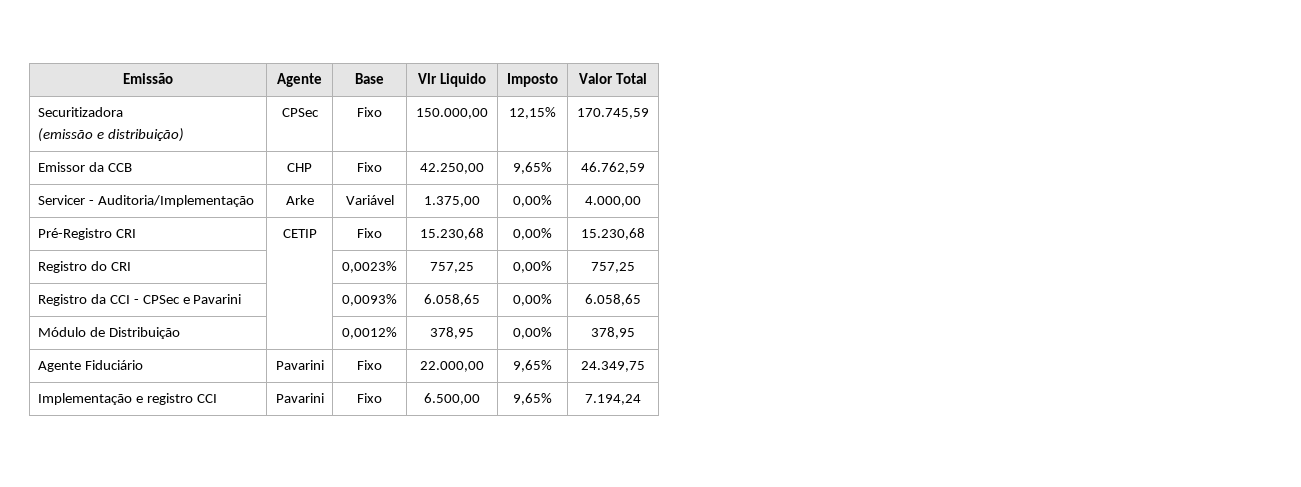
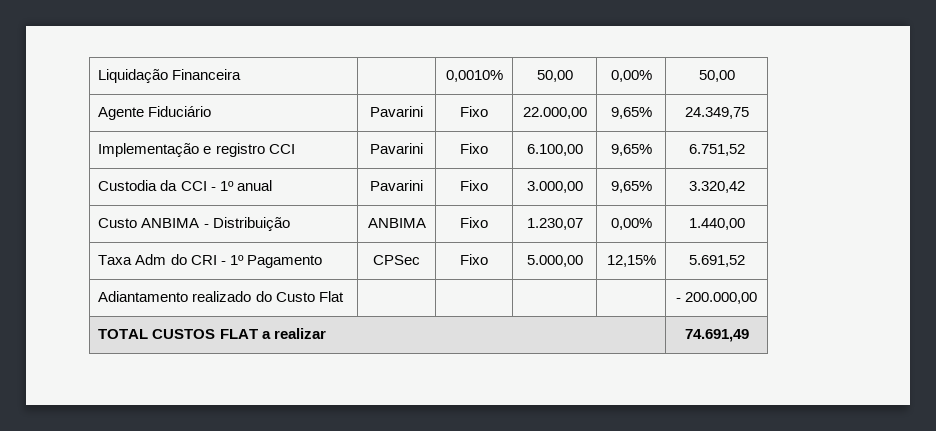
- Emissão | Agente | Base | Vlr Liquido | Imposto | Valor Total
- Securitizadora
- (emissão e distribuição) | CPSec | Fixo | 150.000,00 | 12,15% | 170.745,59
- Emissor da CCB | CHP | Fixo | 42.250,00 | 9,65% | 46.762,59
- Servicer - Auditoria/Implementação | Arke | Variável | 1.375,00 | 0,00% | 4.000,00
- Pré-Registro CRI | CETIP | Fixo | 15.230,68 | 0,00% | 15.230,68
- Registro do CRI | | 0,0023% | 757,25 | 0,00% | 757,25
- Registro da CCI - CPSec e Pavarini | | 0,0093% | 6.058,65 | 0,00% | 6.058,65
- Módulo de Distribuição | | 0,0012% | 378,95 | 0,00% | 378,95
+ Liquidação Financeira | | 0,0010% | 50,00 | 0,00% | 50,00
- Implementação e registro CCI | Pavarini | Fixo | 6.500,00 | 9,65% | 7.194,24
+ Implementação e registro CCI | Pavarini | Fixo | 6.100,00 | 9,65% | 6.751,52
+ Custodia da CCI - 1º anual | Pavarini | Fixo | 3.000,00 | 9,65% | 3.320,42
+ Custo ANBIMA - Distribuição | ANBIMA | Fixo | 1.230,07 | 0,00% | 1.440,00
+ Taxa Adm do CRI - 1º Pagamento | CPSec | Fixo | 5.000,00 | 12,15% | 5.691,52
+ Adiantamento realizado do Custo Flat | | | | | - 200.000,00
+ TOTAL CUSTOS FLAT a realizar | 74.691,49

